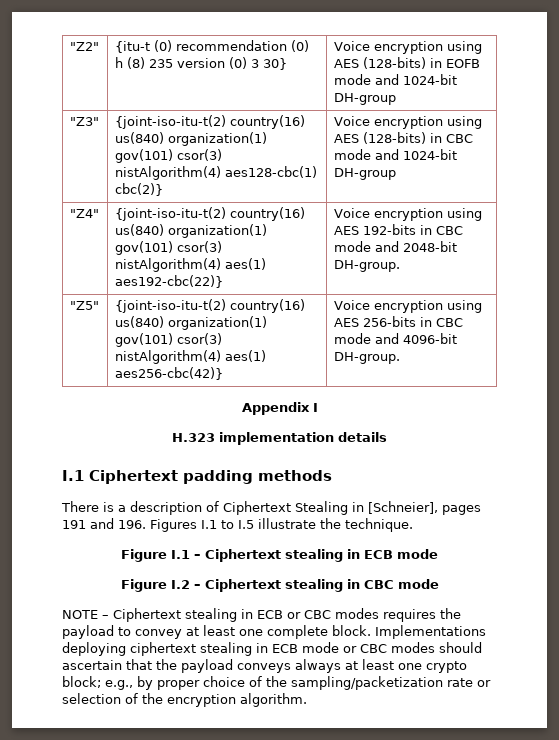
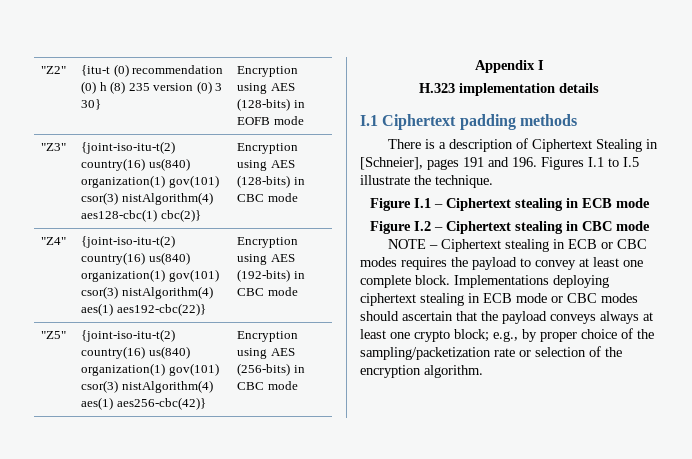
- "Z2" | {itu-t (0) recommendation (0) h (8) 235 version (0) 3 30} | Voice encryption using AES (128-bits) in EOFB mode and 1024-bit DH-group
+ "Z2" | {itu-t (0) recommendation (0) h (8) 235 version (0) 3 30} | Encryption using AES (128-bits) in EOFB mode
- "Z3" | {joint-iso-itu-t(2) country(16) us(840) organization(1) gov(101) csor(3) nistAlgorithm(4) aes128-cbc(1) cbc(2)} | Voice encryption using AES (128-bits) in CBC mode and 1024-bit DH-group
+ "Z3" | {joint-iso-itu-t(2) country(16) us(840) organization(1) gov(101) csor(3) nistAlgorithm(4) aes128-cbc(1) cbc(2)} | Encryption using AES (128-bits) in CBC mode
- "Z4" | {joint-iso-itu-t(2) country(16) us(840) organization(1) gov(101) csor(3) nistAlgorithm(4) aes(1) aes192-cbc(22)} | Voice encryption using AES 192-bits in CBC mode and 2048-bit DH-group.
+ "Z4" | {joint-iso-itu-t(2) country(16) us(840) organization(1) gov(101) csor(3) nistAlgorithm(4) aes(1) aes192-cbc(22)} | Encryption using AES (192-bits) in CBC mode
- "Z5" | {joint-iso-itu-t(2) country(16) us(840) organization(1) gov(101) csor(3) nistAlgorithm(4) aes(1) aes256-cbc(42)} | Voice encryption using AES 256-bits in CBC mode and 4096-bit DH-group.
+ "Z5" | {joint-iso-itu-t(2) country(16) us(840) organization(1) gov(101) csor(3) nistAlgorithm(4) aes(1) aes256-cbc(42)} | Encryption using AES (256-bits) in CBC mode

